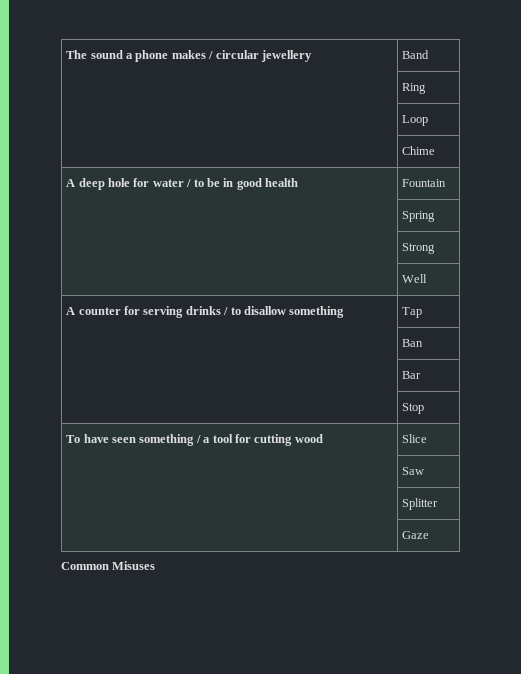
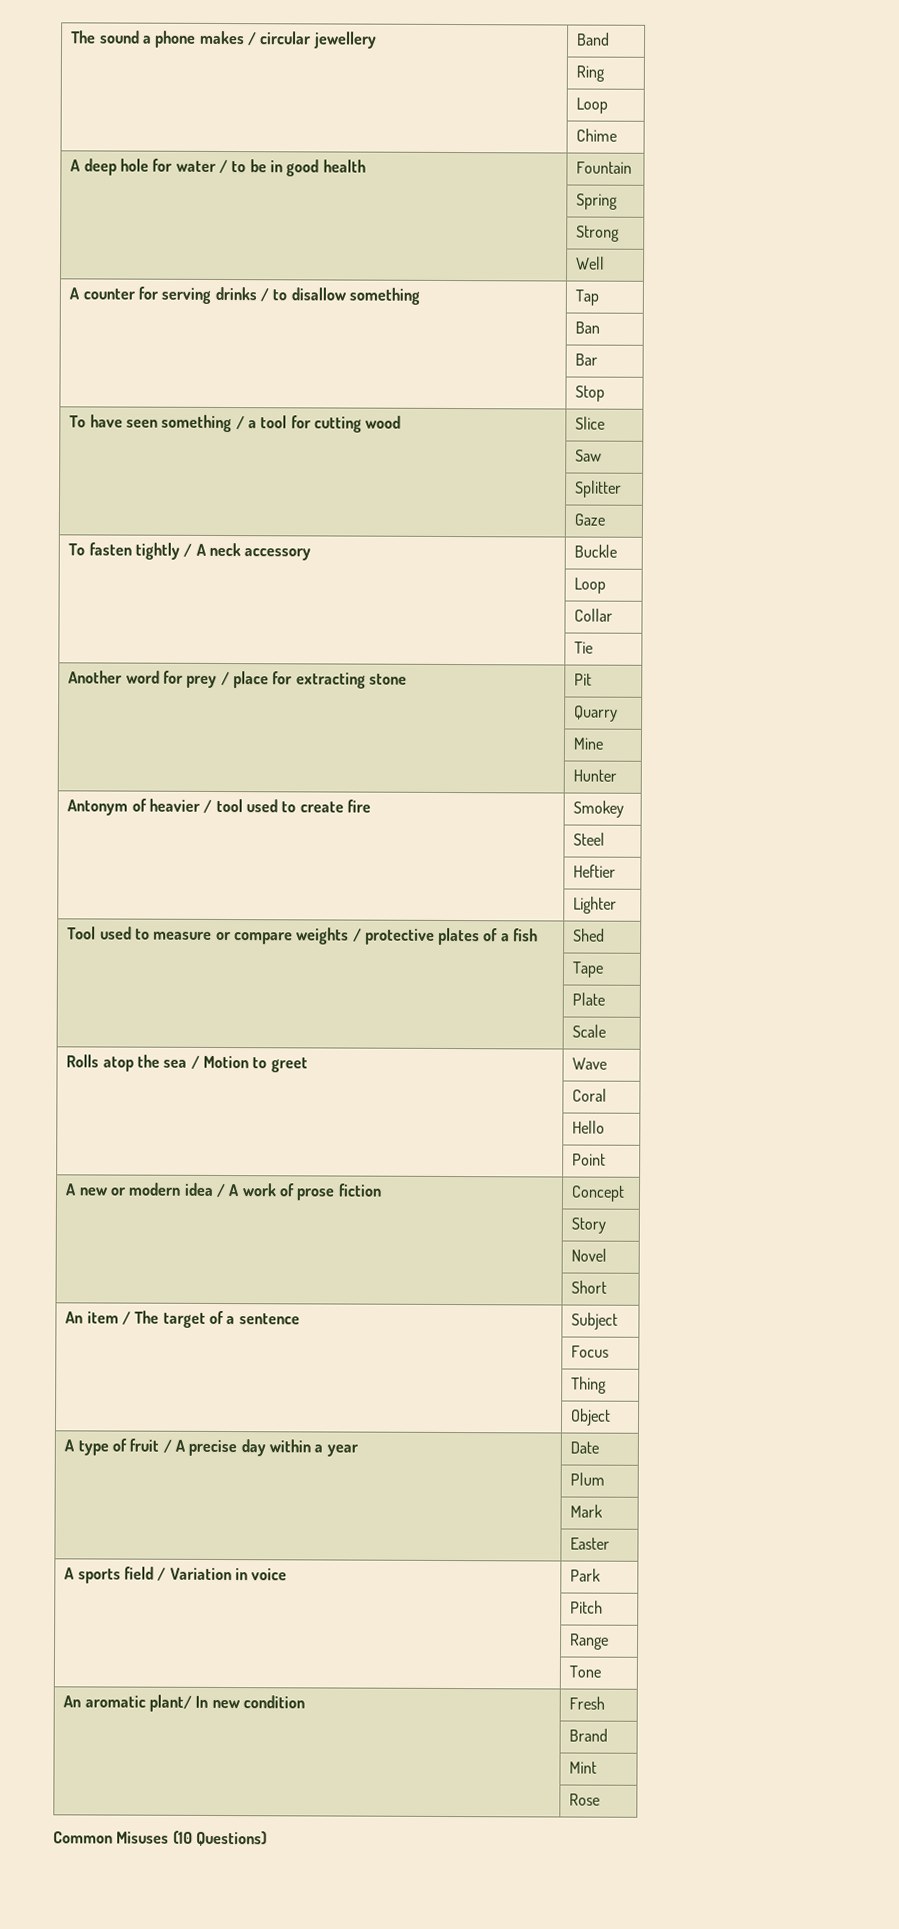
+ To fasten tightly / A neck accessory | Buckle
+ | Loop
+ | Collar
+ | Tie
+ Another word for prey / place for extracting stone | Pit
+ | Quarry
+ | Mine
+ | Hunter
+ Antonym of heavier / tool used to create fire | Smokey
+ | Steel
+ | Heftier
+ | Lighter
+ Tool used to measure or compare weights / protective plates of a fish | Shed
+ | Tape
+ | Plate
+ | Scale
+ Rolls atop the sea / Motion to greet | Wave
+ | Coral
+ | Hello
+ | Point
+ A new or modern idea / A work of prose fiction | Concept
+ | Story
+ | Novel
+ | Short
+ An item / The target of a sentence | Subject
+ | Focus
+ | Thing
+ | Object
+ A type of fruit / A precise day within a year | Date
+ | Plum
+ | Mark
+ | Easter
+ A sports field / Variation in voice | Park
+ | Pitch
+ | Range
+ | Tone
+ An aromatic plant/ In new condition | Fresh
+ | Brand
+ | Mint
+ | Rose
- Common Misuses
+ Common Misuses (10 Questions)

